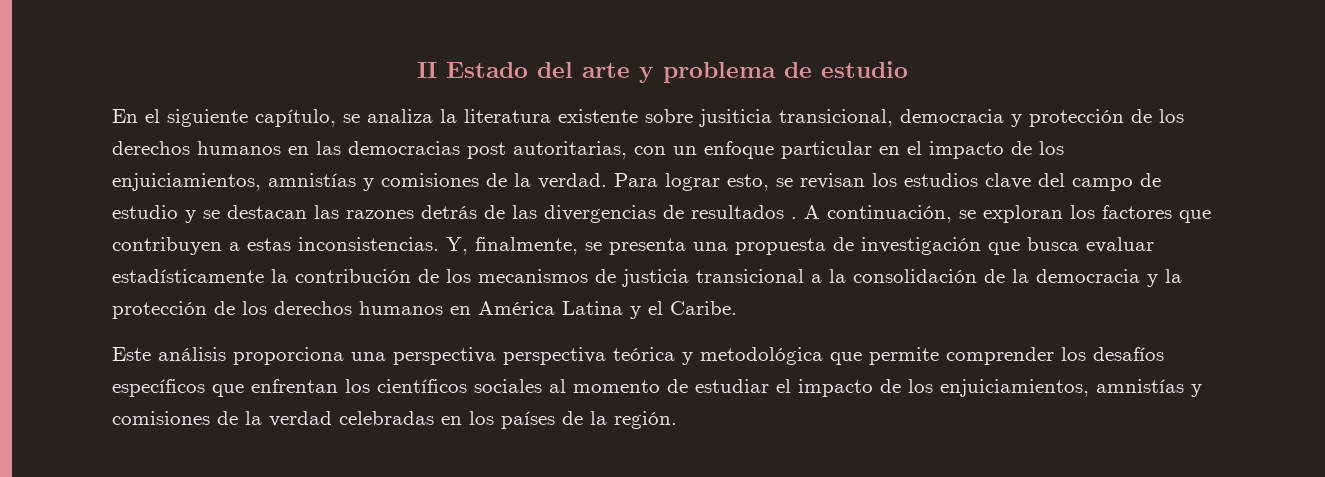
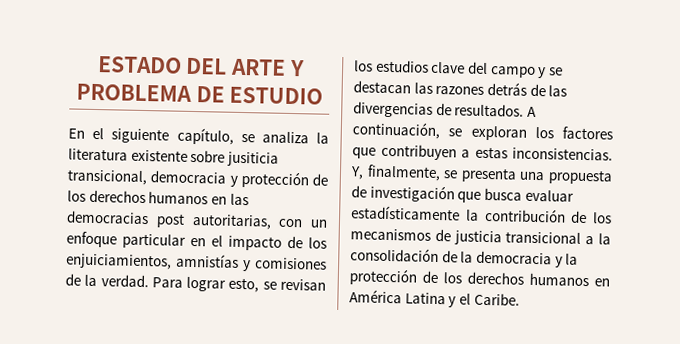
- II Estado del arte y problema de estudio
+ ESTADO DEL ARTE Y PROBLEMA DE ESTUDIO
- Para lograr esto, se revisan los estudios clave del campo de estudio y se destacan las razones detrás de las divergencias de resultados .
+ Para lograr esto, se revisan los estudios clave del campo y se destacan las razones detrás de las divergencias de resultados.
- Este análisis proporciona una perspectiva perspectiva teórica y metodológica que permite comprender los desafíos específicos que enfrentan los científicos sociales al momento de estudiar el impacto de los enjuiciamientos, amnistías y comisiones de la verdad celebradas en los países de la región.

